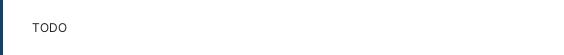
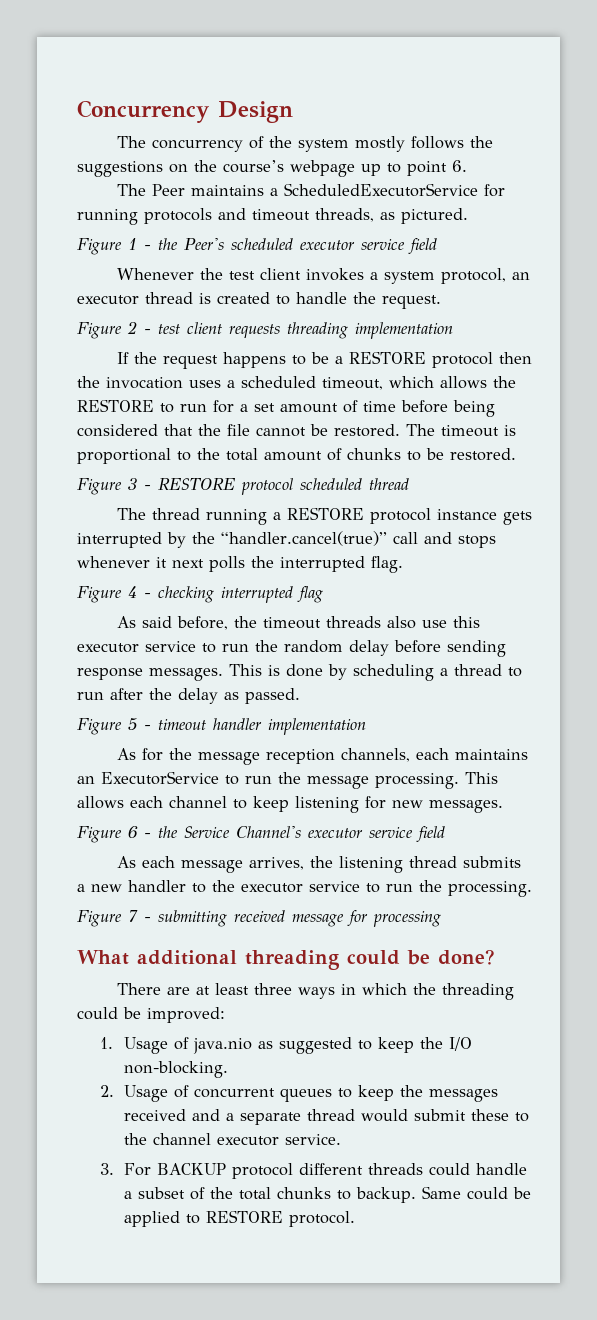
- TODO
+ Concurrency Design
+ The concurrency of the system mostly follows the suggestions on the course’s webpage up to point 6.
+ The Peer maintains a ScheduledExecutorService for running protocols and timeout threads, as pictured.
+ Figure 1 - the Peer's scheduled executor service field
+ Whenever the test client invokes a system protocol, an executor thread is created to handle the request.
+ Figure 2 - test client requests threading implementation
+ If the request happens to be a RESTORE protocol then the invocation uses a scheduled timeout, which allows the RESTORE to run for a set amount of time before being considered that the file cannot be restored. The timeout is proportional to the total amount of chunks to be restored.
+ Figure 3 - RESTORE protocol scheduled thread
+ The thread running a RESTORE protocol instance gets interrupted by the “handler.cancel(true)” call and stops whenever it next polls the interrupted flag.
+ Figure 4 - checking interrupted flag
+ As said before, the timeout threads also use this executor service to run the random delay before sending response messages. This is done by scheduling a thread to run after the delay as passed.
+ Figure 5 - timeout handler implementation
+ As for the message reception channels, each maintains an ExecutorService to run the message processing. This allows each channel to keep listening for new messages.
+ Figure 6 - the Service Channel's executor service field
+ As each message arrives, the listening thread submits a new handler to the executor service to run the processing.
+ Figure 7 - submitting received message for processing
+ What additional threading could be done?
+ There are at least three ways in which the threading could be improved:
+ 1. Usage of java.nio as suggested to keep the I/O non-blocking.
+ 2. Usage of concurrent queues to keep the messages received and a separate thread would submit these to the channel executor service.
+ 3. For BACKUP protocol different threads could handle a subset of the total chunks to backup. Same could be applied to RESTORE protocol.

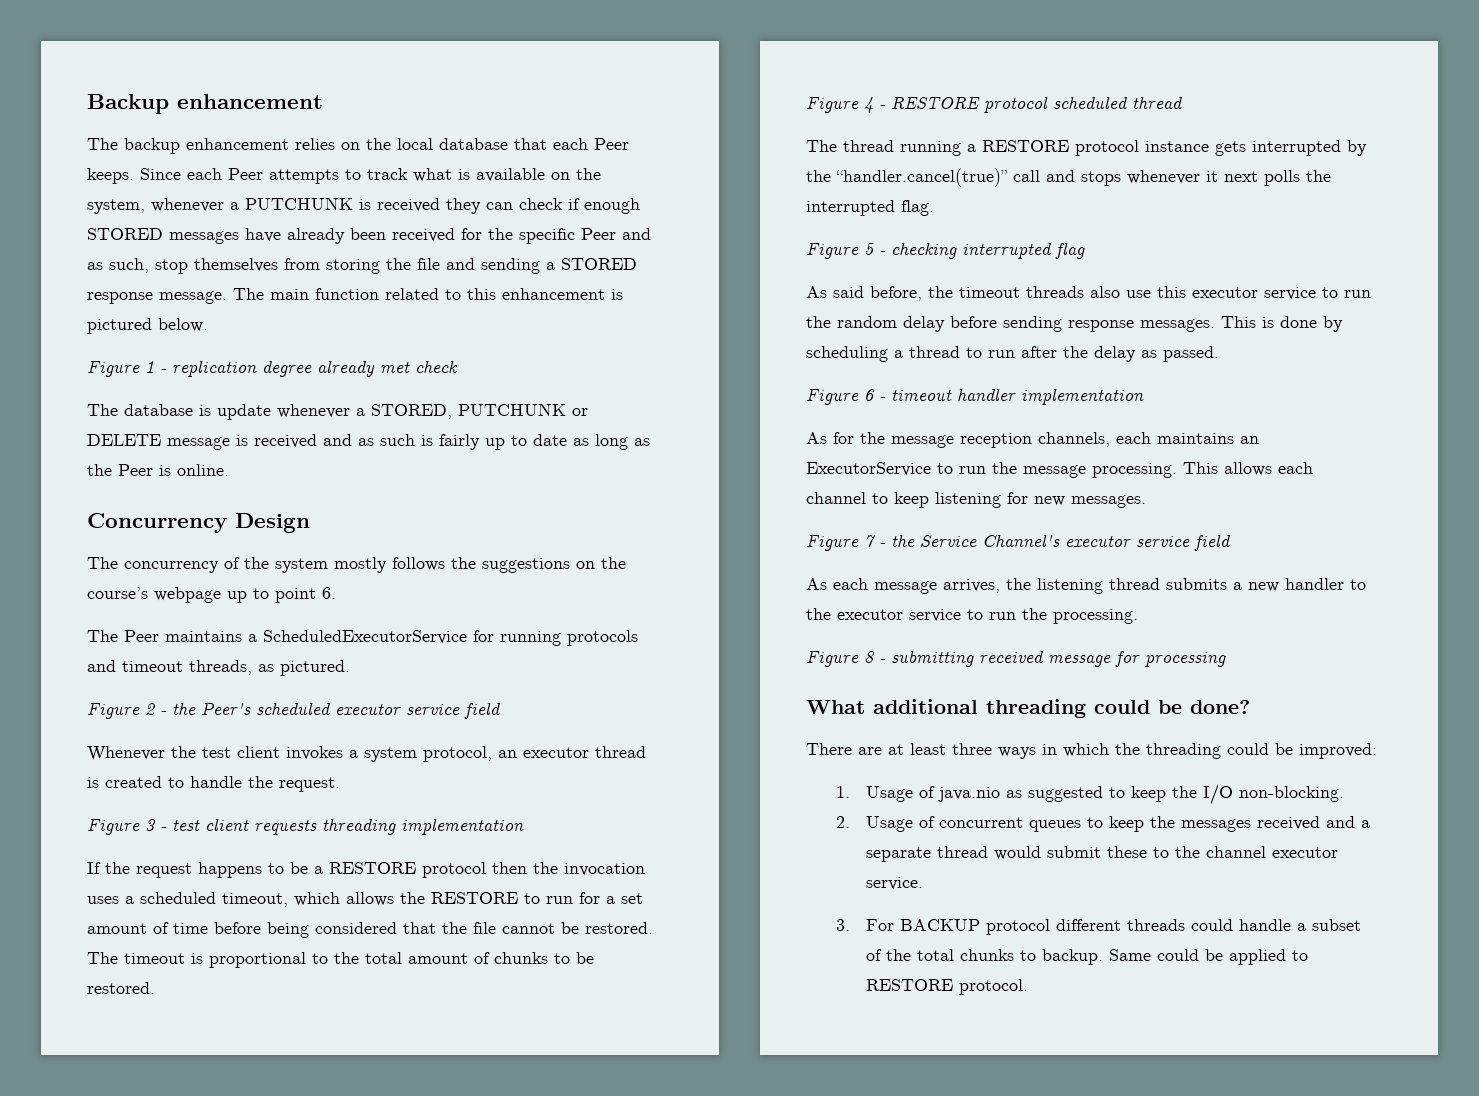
+ Backup enhancement
+ The backup enhancement relies on the local database that each Peer keeps. Since each Peer attempts to track what is available on the system, whenever a PUTCHUNK is received they can check if enough STORED messages have already been received for the specific Peer and as such, stop themselves from storing the file and sending a STORED response message. The main function related to this enhancement is pictured below.
+ Figure 1 - replication degree already met check
+ The database is update whenever a STORED, PUTCHUNK or DELETE message is received and as such is fairly up to date as long as the Peer is online.
- Figure 1 - the Peer's scheduled executor service field
+ Figure 2 - the Peer's scheduled executor service field
- Figure 2 - test client requests threading implementation
+ Figure 3 - test client requests threading implementation
- Figure 3 - RESTORE protocol scheduled thread
+ Figure 4 - RESTORE protocol scheduled thread
- Figure 4 - checking interrupted flag
+ Figure 5 - checking interrupted flag
- Figure 5 - timeout handler implementation
+ Figure 6 - timeout handler implementation
- Figure 6 - the Service Channel's executor service field
+ Figure 7 - the Service Channel's executor service field
- Figure 7 - submitting received message for processing
+ Figure 8 - submitting received message for processing

